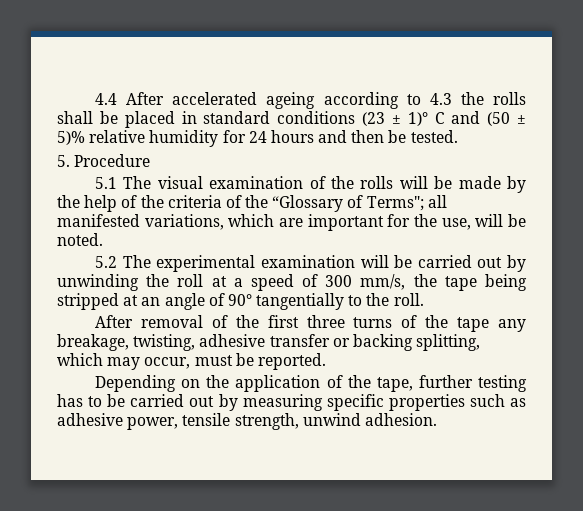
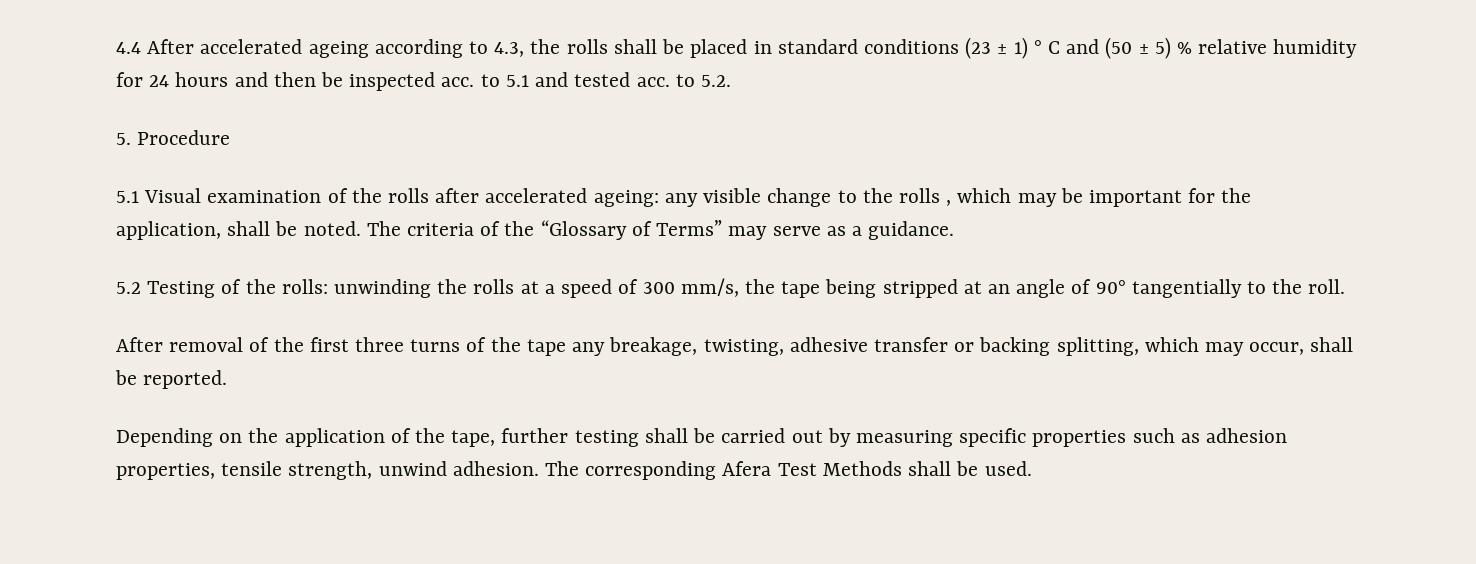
- 4.4 After accelerated ageing according to 4.3 the rolls shall be placed in standard conditions (23 ± 1)° C and (50 ± 5)% relative humidity for 24 hours and then be tested.
+ 4.4 After accelerated ageing according to 4.3, the rolls shall be placed in standard conditions (23 ± 1) ° C and (50 ± 5) % relative humidity for 24 hours and then be inspected acc. to 5.1 and tested acc. to 5.2.
- 5.1 The visual examination of the rolls will be made by the help of the criteria of the “Glossary of Terms"; all manifested variations, which are important for the use, will be noted.
- 5.2 The experimental examination will be carried out by unwinding the roll at a speed of 300 mm/s, the tape being stripped at an angle of 90° tangentially to the roll.
+ 5.1 Visual examination of the rolls after accelerated ageing: any visible change to the rolls , which may be important for the application, shall be noted. The criteria of the “Glossary of Terms” may serve as a guidance.
+ 5.2 Testing of the rolls: unwinding the rolls at a speed of 300 mm/s, the tape being stripped at an angle of 90° tangentially to the roll.
- After removal of the first three turns of the tape any breakage, twisting, adhesive transfer or backing splitting, which may occur, must be reported.
+ After removal of the first three turns of the tape any breakage, twisting, adhesive transfer or backing splitting, which may occur, shall be reported.
- Depending on the application of the tape, further testing has to be carried out by measuring specific properties such as adhesive power, tensile strength, unwind adhesion.
+ Depending on the application of the tape, further testing shall be carried out by measuring specific properties such as adhesion properties, tensile strength, unwind adhesion.
+ The corresponding Afera Test Methods shall be used.

